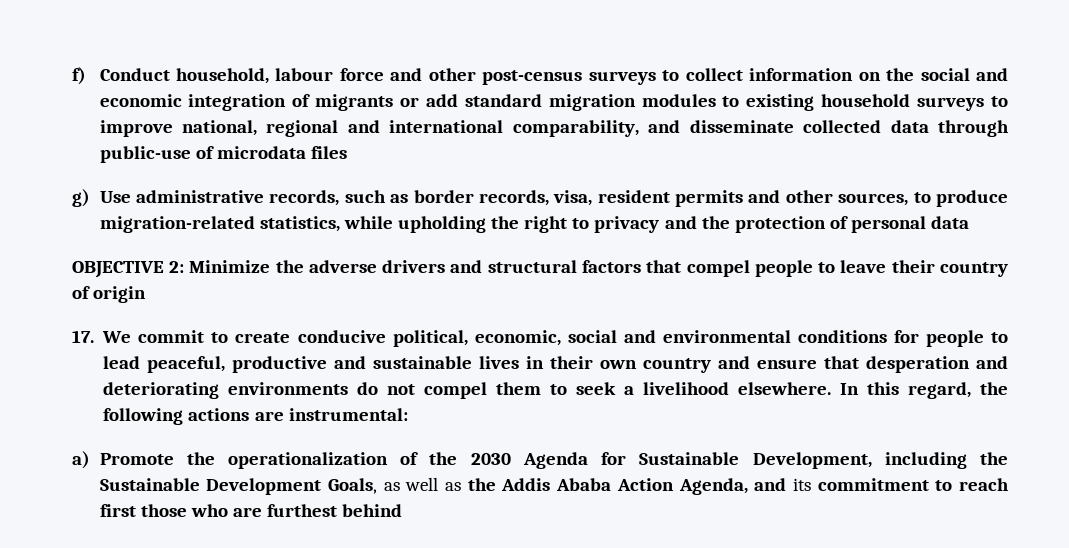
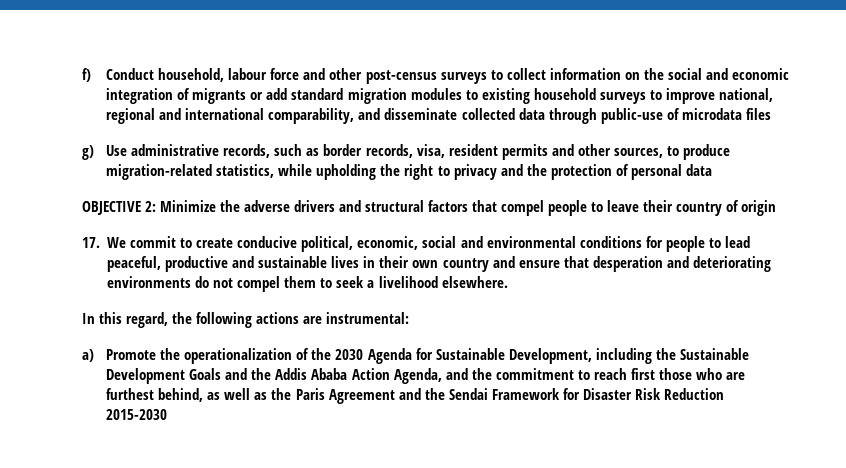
- 17. We commit to create conducive political, economic, social and environmental conditions for people to lead peaceful, productive and sustainable lives in their own country and ensure that desperation and deteriorating environments do not compel them to seek a livelihood elsewhere. In this regard, the following actions are instrumental:
+ 17. We commit to create conducive political, economic, social and environmental conditions for people to lead peaceful, productive and sustainable lives in their own country and ensure that desperation and deteriorating environments do not compel them to seek a livelihood elsewhere.
+ In this regard, the following actions are instrumental:
- a) Promote the operationalization of the 2030 Agenda for Sustainable Development, including the Sustainable Development Goals, as well as the Addis Ababa Action Agenda, and its commitment to reach first those who are furthest behind
+ a) Promote the operationalization of the 2030 Agenda for Sustainable Development, including the Sustainable Development Goals and the Addis Ababa Action Agenda, and the commitment to reach first those who are furthest behind, as well as the Paris Agreement and the Sendai Framework for Disaster Risk Reduction 2015-2030

